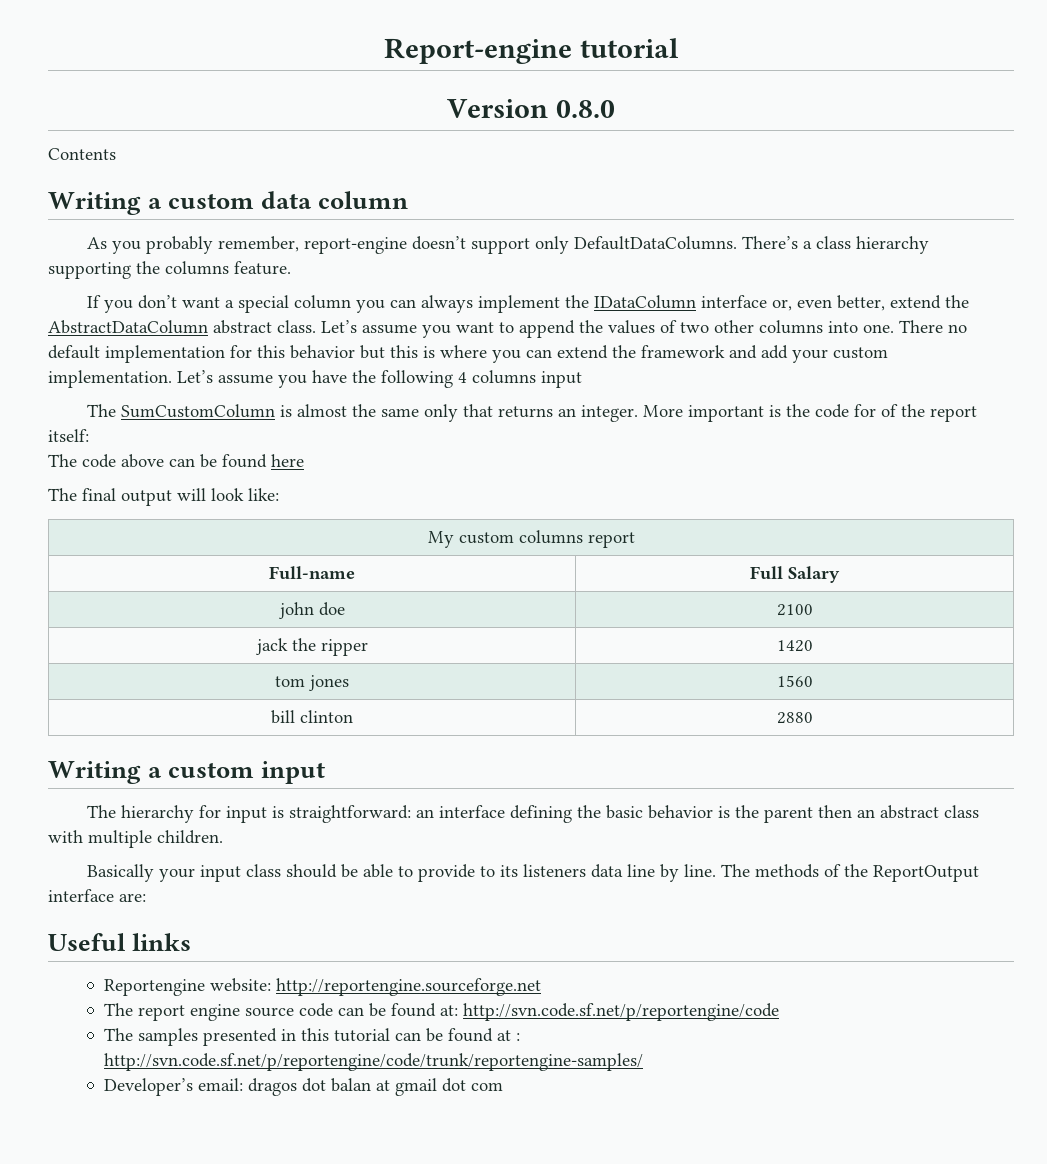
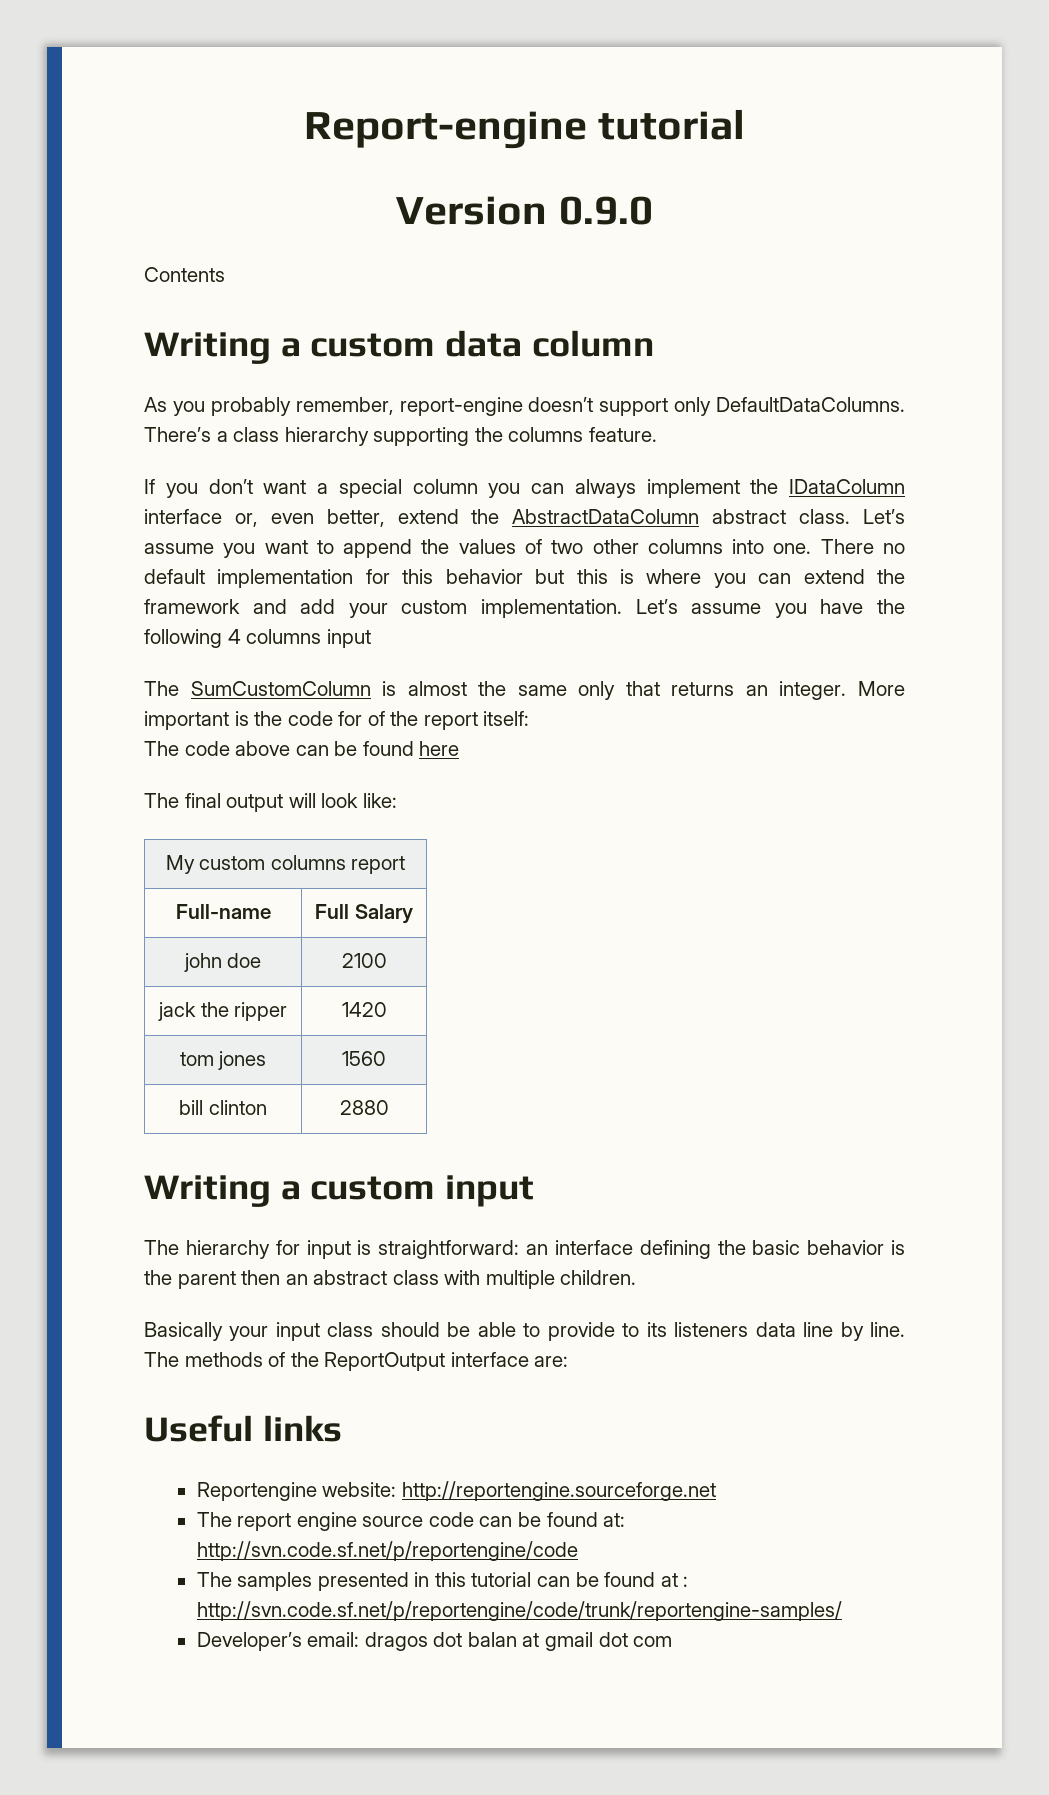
- Version 0.8.0
+ Version 0.9.0

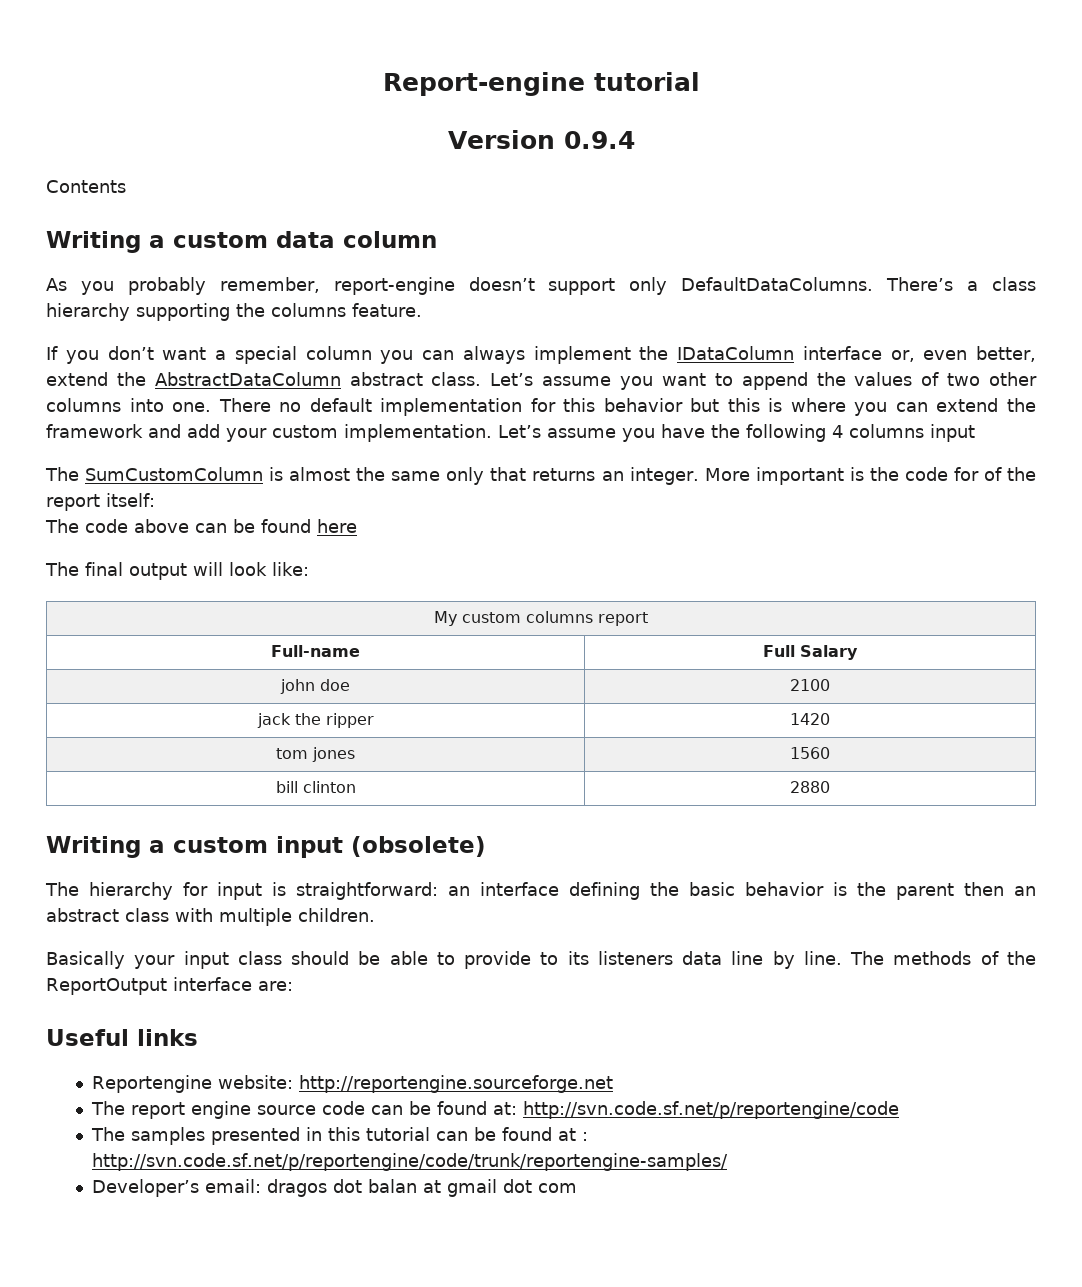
- Version 0.9.0
+ Version 0.9.4
- Writing a custom input
+ Writing a custom input (obsolete)

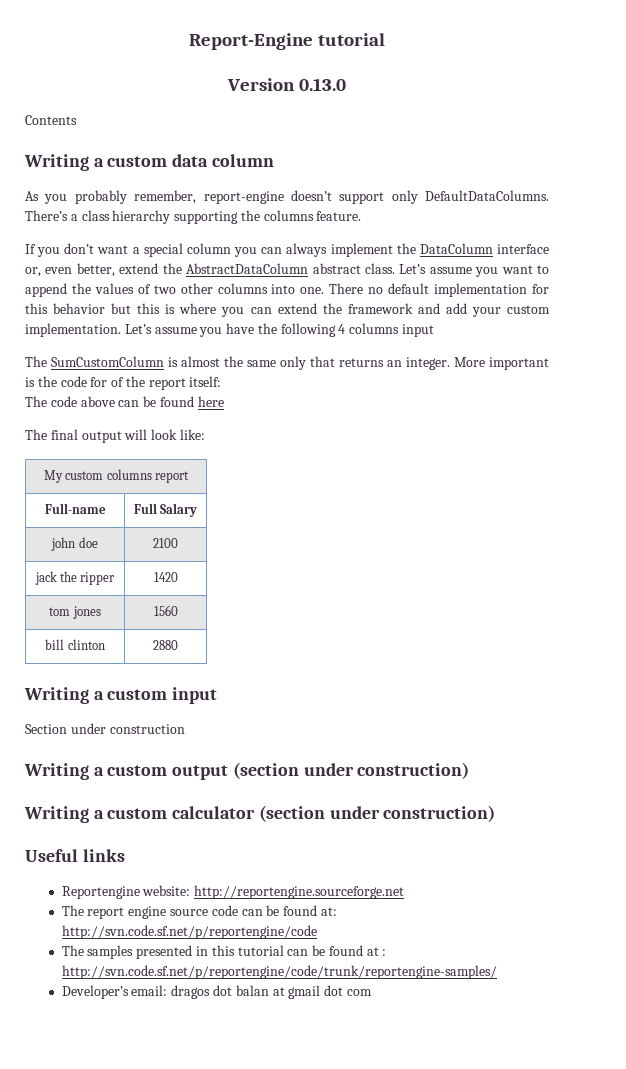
- Report-engine tutorial
+ Report-Engine tutorial
- Version 0.9.4
+ Version 0.13.0
- If you don’t want a special column you can always implement the IDataColumn interface or, even better, extend the AbstractDataColumn abstract class.
+ If you don’t want a special column you can always implement the DataColumn interface or, even better, extend the AbstractDataColumn abstract class.
- Writing a custom input (obsolete)
- The hierarchy for input is straightforward: an interface defining the basic behavior is the parent then an abstract class with multiple children.
- Basically your input class should be able to provide to its listeners data line by line. The methods of the ReportOutput interface are:
+ Writing a custom input
+ Section under construction
+ Writing a custom output (section under construction)
+ Writing a custom calculator (section under construction)

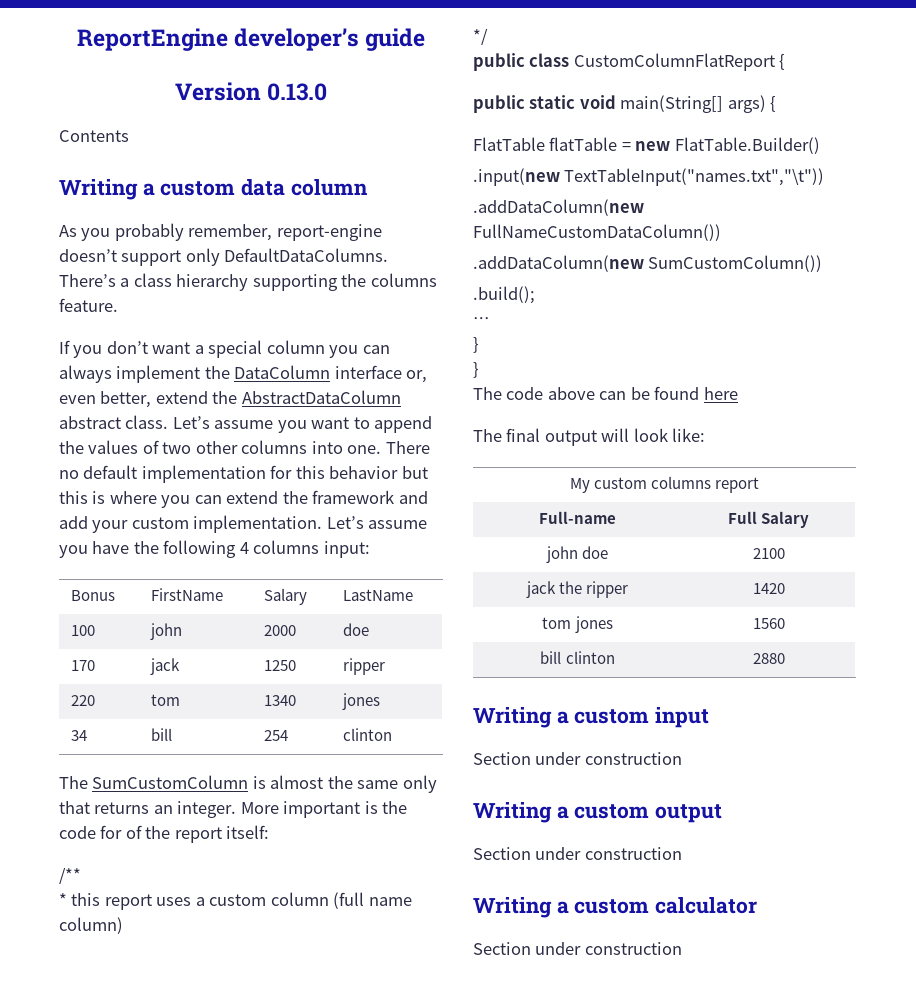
- Report-Engine tutorial
+ ReportEngine developer’s guide
- Let’s assume you have the following 4 columns input
+ Let’s assume you have the following 4 columns input:
+ Bonus | FirstName | Salary | LastName
+ 100 | john | 2000 | doe
+ 170 | jack | 1250 | ripper
+ 220 | tom | 1340 | jones
+ 34 | bill | 254 | clinton
+ /**
+ * this report uses a custom column (full name column)
+ */
+ public class CustomColumnFlatReport {
+ public static void main(String[] args) {
+ FlatTable flatTable = new FlatTable.Builder()
+ .input(new TextTableInput("names.txt","\t"))
+ .addDataColumn(new FullNameCustomDataColumn())
+ .addDataColumn(new SumCustomColumn())
+ .build();
+ …
+ }
+ }
- Writing a custom output (section under construction)
+ Writing a custom output
+ Section under construction
- Writing a custom calculator (section under construction)
- Useful links
- Reportengine website: http://reportengine.sourceforge.net
- The report engine source code can be found at: http://svn.code.sf.net/p/reportengine/code
- The samples presented in this tutorial can be found at : http://svn.code.sf.net/p/reportengine/code/trunk/reportengine-samples/
- Developer’s email: dragos dot balan at gmail dot com
+ Writing a custom calculator
+ Section under construction

